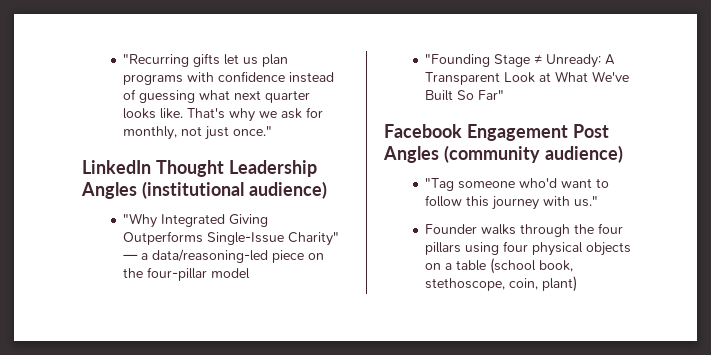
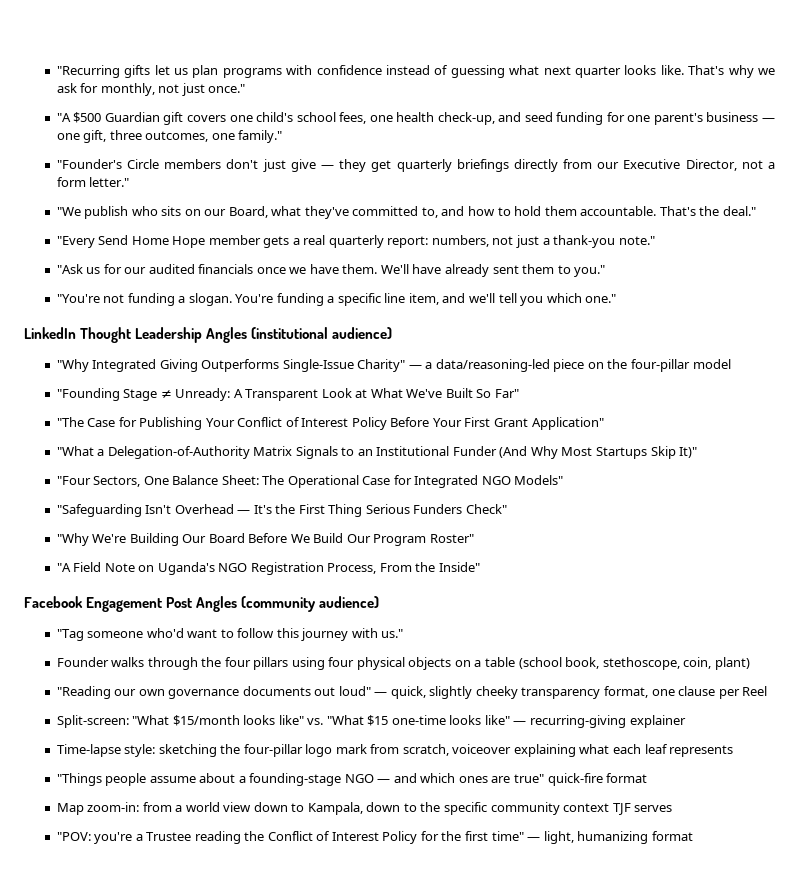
+ "A $500 Guardian gift covers one child's school fees, one health check-up, and seed funding for one parent's business — one gift, three outcomes, one family."
+ "Founder's Circle members don't just give — they get quarterly briefings directly from our Executive Director, not a form letter."
+ "We publish who sits on our Board, what they've committed to, and how to hold them accountable. That's the deal."
+ "Every Send Home Hope member gets a real quarterly report: numbers, not just a thank-you note."
+ "Ask us for our audited financials once we have them. We'll have already sent them to you."
+ "You're not funding a slogan. You're funding a specific line item, and we'll tell you which one."
+ "The Case for Publishing Your Conflict of Interest Policy Before Your First Grant Application"
+ "What a Delegation-of-Authority Matrix Signals to an Institutional Funder (And Why Most Startups Skip It)"
+ "Four Sectors, One Balance Sheet: The Operational Case for Integrated NGO Models"
+ "Safeguarding Isn't Overhead — It's the First Thing Serious Funders Check"
+ "Why We're Building Our Board Before We Build Our Program Roster"
+ "A Field Note on Uganda's NGO Registration Process, From the Inside"
+ "Reading our own governance documents out loud" — quick, slightly cheeky transparency format, one clause per Reel
+ Split-screen: "What $15/month looks like" vs. "What $15 one-time looks like" — recurring-giving explainer
+ Time-lapse style: sketching the four-pillar logo mark from scratch, voiceover explaining what each leaf represents
+ "Things people assume about a founding-stage NGO — and which ones are true" quick-fire format
+ Map zoom-in: from a world view down to Kampala, down to the specific community context TJF serves
+ "POV: you're a Trustee reading the Conflict of Interest Policy for the first time" — light, humanizing format

